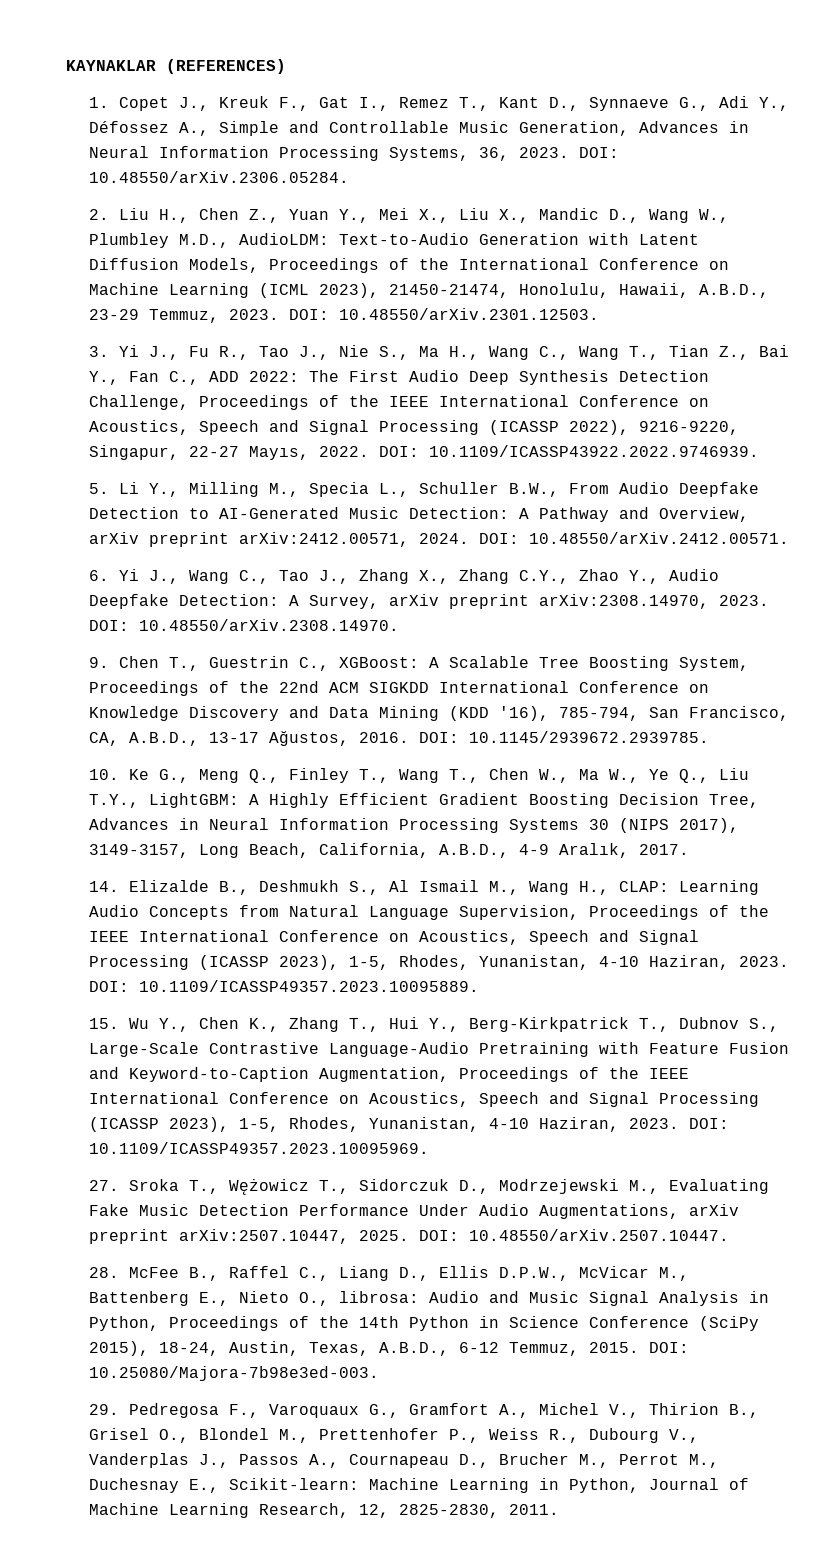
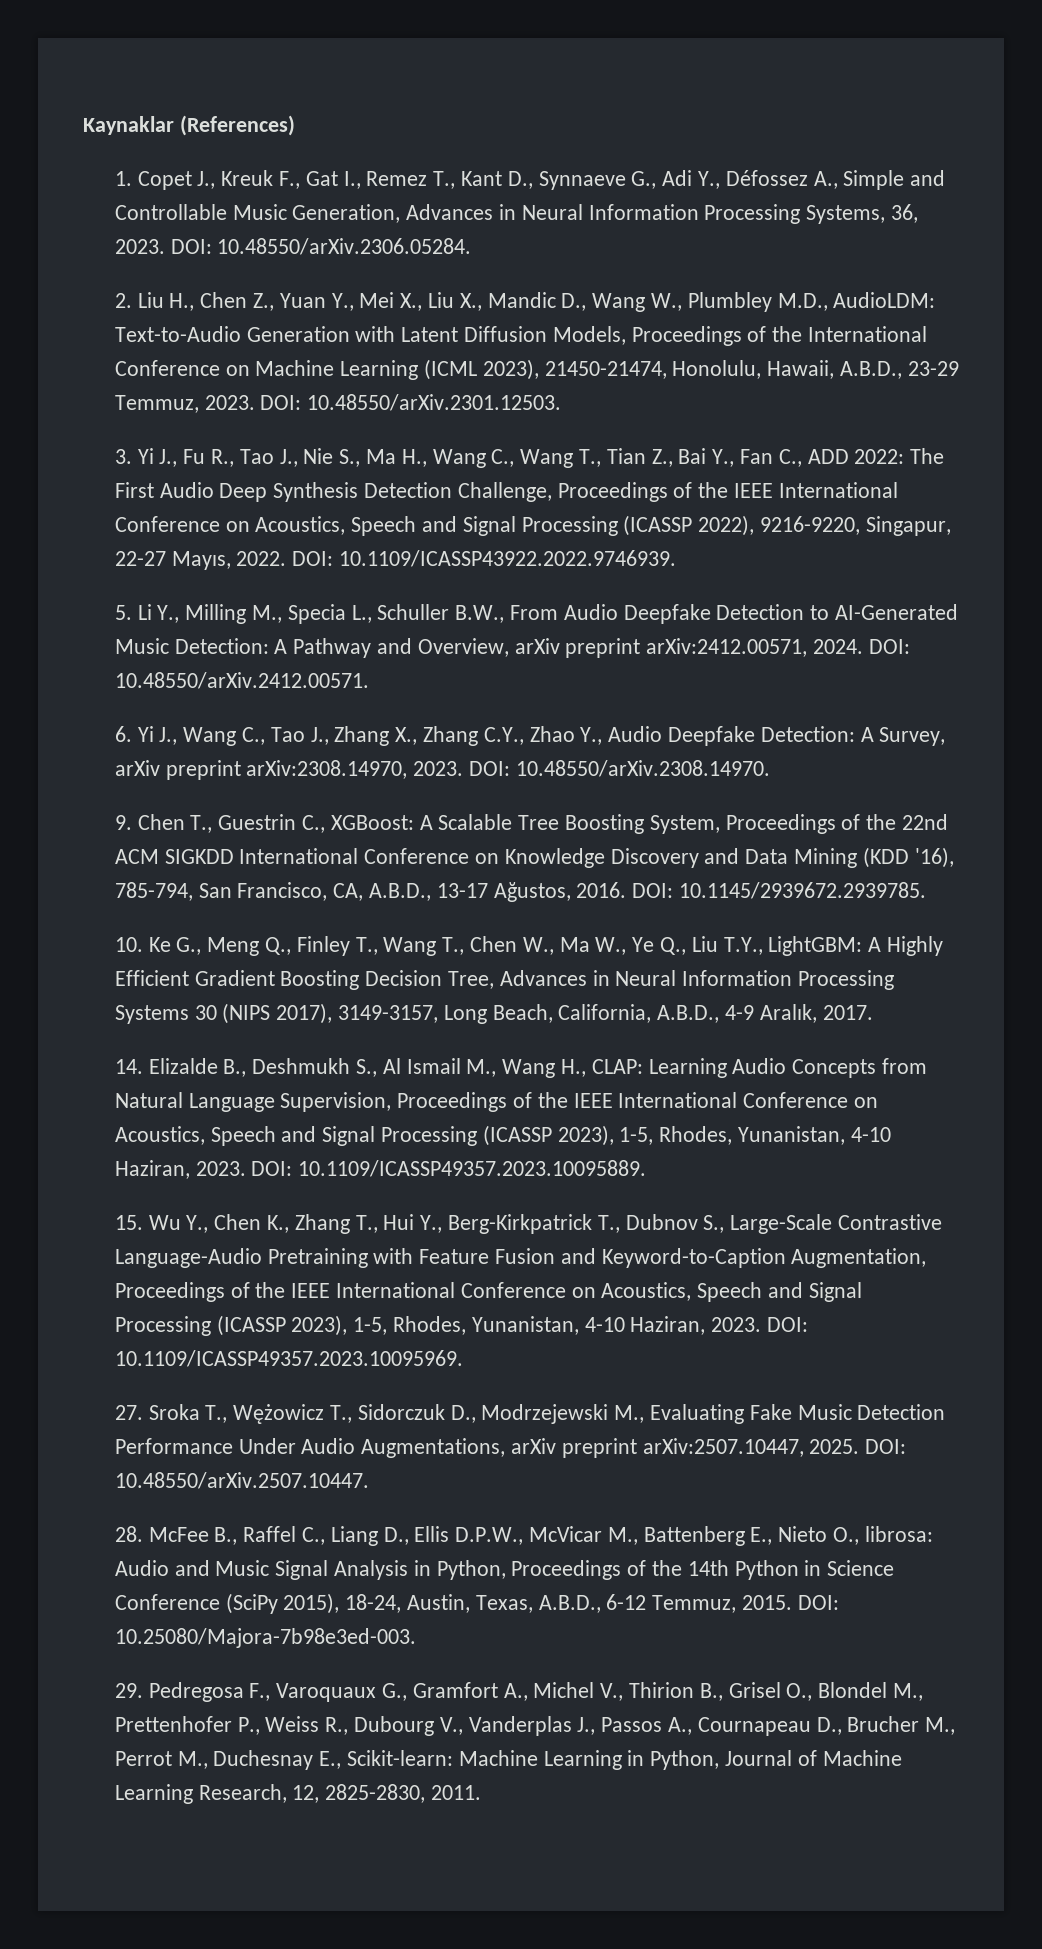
- KAYNAKLAR (REFERENCES)
+ Kaynaklar (References)

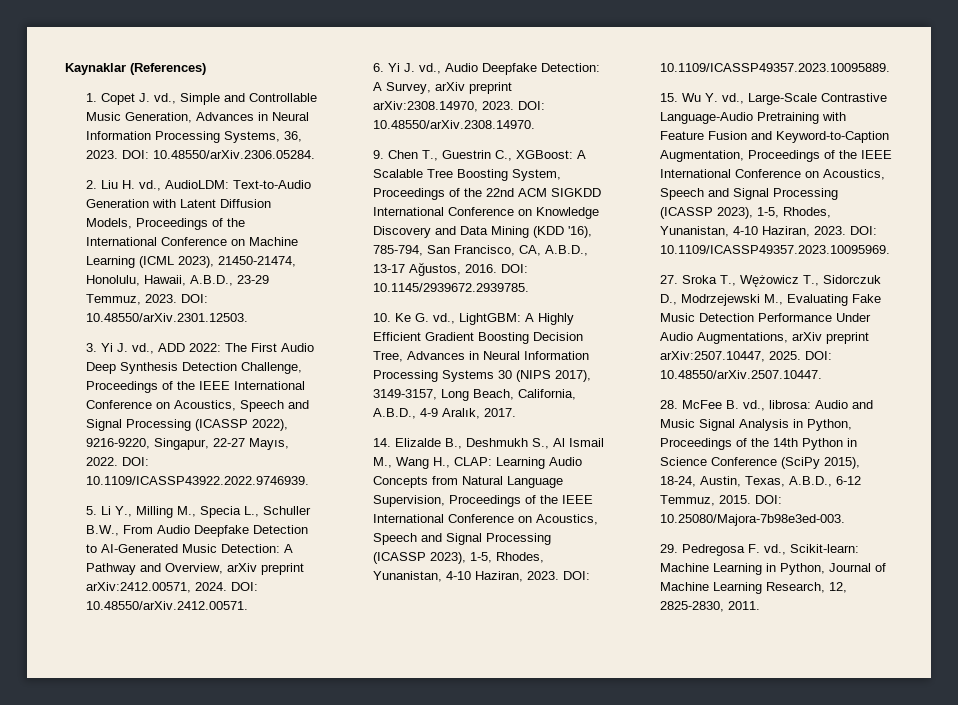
- 1. Copet J., Kreuk F., Gat I., Remez T., Kant D., Synnaeve G., Adi Y., Défossez A., Simple and Controllable Music Generation, Advances in Neural Information Processing Systems, 36, 2023.
+ 1. Copet J. vd., Simple and Controllable Music Generation, Advances in Neural Information Processing Systems, 36, 2023.
- 2. Liu H., Chen Z., Yuan Y., Mei X., Liu X., Mandic D., Wang W., Plumbley M.D., AudioLDM: Text-to-Audio Generation with Latent Diffusion Models, Proceedings of the International Conference on Machine Learning (ICML 2023), 21450-21474, Honolulu, Hawaii, A.B.D., 23-29 Temmuz, 2023.
+ 2. Liu H. vd., AudioLDM: Text-to-Audio Generation with Latent Diffusion Models, Proceedings of the International Conference on Machine Learning (ICML 2023), 21450-21474, Honolulu, Hawaii, A.B.D., 23-29 Temmuz, 2023.
- 3. Yi J., Fu R., Tao J., Nie S., Ma H., Wang C., Wang T., Tian Z., Bai Y., Fan C., ADD 2022: The First Audio Deep Synthesis Detection Challenge, Proceedings of the IEEE International Conference on Acoustics, Speech and Signal Processing (ICASSP 2022), 9216-9220, Singapur, 22-27 Mayıs, 2022.
+ 3. Yi J. vd., ADD 2022: The First Audio Deep Synthesis Detection Challenge, Proceedings of the IEEE International Conference on Acoustics, Speech and Signal Processing (ICASSP 2022), 9216-9220, Singapur, 22-27 Mayıs, 2022.
- 6. Yi J., Wang C., Tao J., Zhang X., Zhang C.Y., Zhao Y., Audio Deepfake Detection: A Survey, arXiv preprint arXiv:2308.14970, 2023.
+ 6. Yi J. vd., Audio Deepfake Detection: A Survey, arXiv preprint arXiv:2308.14970, 2023.
- 10. Ke G., Meng Q., Finley T., Wang T., Chen W., Ma W., Ye Q., Liu T.Y., LightGBM: A Highly Efficient Gradient Boosting Decision Tree, Advances in Neural Information Processing Systems 30 (NIPS 2017), 3149-3157, Long Beach, California, A.B.D., 4-9 Aralık, 2017.
+ 10. Ke G. vd., LightGBM: A Highly Efficient Gradient Boosting Decision Tree, Advances in Neural Information Processing Systems 30 (NIPS 2017), 3149-3157, Long Beach, California, A.B.D., 4-9 Aralık, 2017.
- 15. Wu Y., Chen K., Zhang T., Hui Y., Berg-Kirkpatrick T., Dubnov S., Large-Scale Contrastive Language-Audio Pretraining with Feature Fusion and Keyword-to-Caption Augmentation, Proceedings of the IEEE International Conference on Acoustics, Speech and Signal Processing (ICASSP 2023), 1-5, Rhodes, Yunanistan, 4-10 Haziran, 2023.
+ 15. Wu Y. vd., Large-Scale Contrastive Language-Audio Pretraining with Feature Fusion and Keyword-to-Caption Augmentation, Proceedings of the IEEE International Conference on Acoustics, Speech and Signal Processing (ICASSP 2023), 1-5, Rhodes, Yunanistan, 4-10 Haziran, 2023.
- 28. McFee B., Raffel C., Liang D., Ellis D.P.W., McVicar M., Battenberg E., Nieto O., librosa: Audio and Music Signal Analysis in Python, Proceedings of the 14th Python in Science Conference (SciPy 2015), 18-24, Austin, Texas, A.B.D., 6-12 Temmuz, 2015.
+ 28. McFee B. vd., librosa: Audio and Music Signal Analysis in Python, Proceedings of the 14th Python in Science Conference (SciPy 2015), 18-24, Austin, Texas, A.B.D., 6-12 Temmuz, 2015.
- 29. Pedregosa F., Varoquaux G., Gramfort A., Michel V., Thirion B., Grisel O., Blondel M., Prettenhofer P., Weiss R., Dubourg V., Vanderplas J., Passos A., Cournapeau D., Brucher M., Perrot M., Duchesnay E., Scikit-learn: Machine Learning in Python, Journal of Machine Learning Research, 12, 2825-2830, 2011.
+ 29. Pedregosa F. vd., Scikit-learn: Machine Learning in Python, Journal of Machine Learning Research, 12, 2825-2830, 2011.

